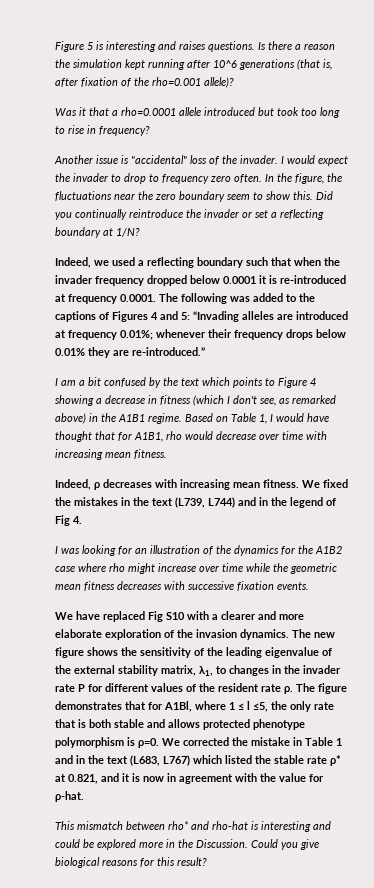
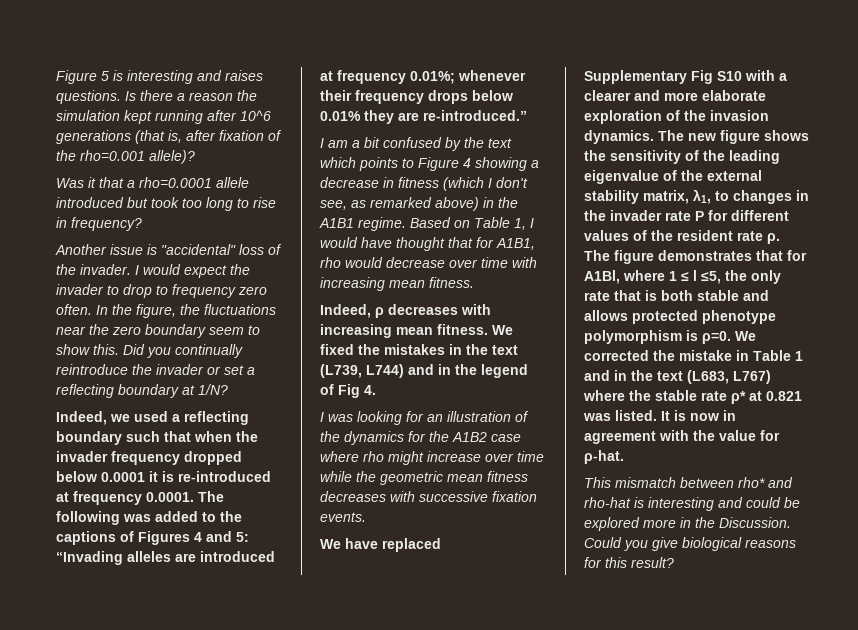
- We have replaced Fig S10 with a clearer and more elaborate exploration of the invasion dynamics.
+ We have replaced Supplementary Fig S10 with a clearer and more elaborate exploration of the invasion dynamics.
- We corrected the mistake in Table 1 and in the text (L683, L767) which listed the stable rate ρ* at 0.821, and it is now in agreement with the value for ρ-hat.
+ We corrected the mistake in Table 1 and in the text (L683, L767) where the stable rate ρ* at 0.821 was listed. It is now in agreement with the value for ρ-hat.

